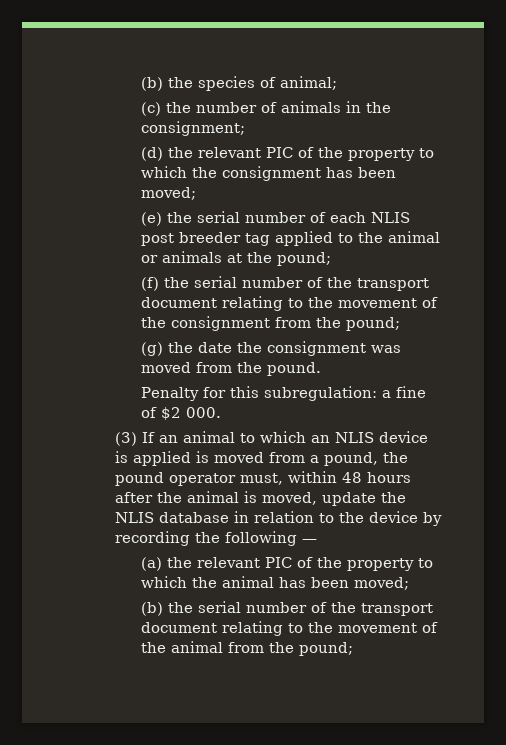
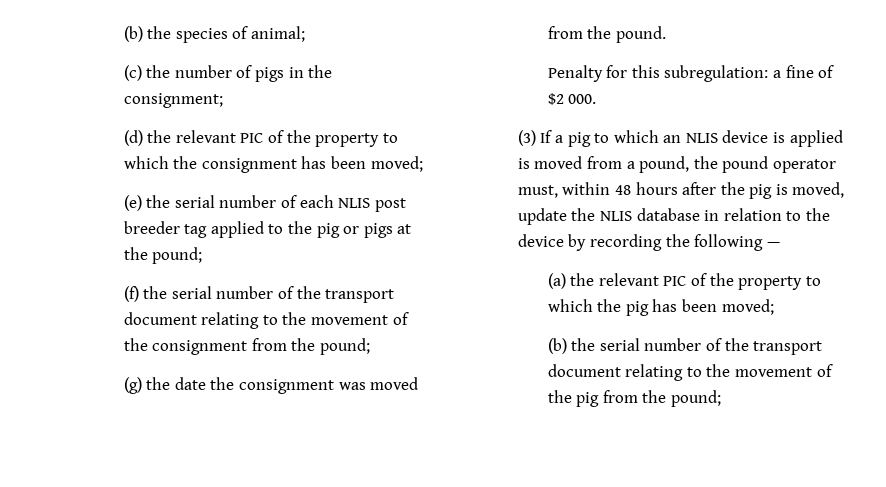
- (c) the number of animals in the consignment;
+ (c) the number of pigs in the consignment;
- (e) the serial number of each NLIS post breeder tag applied to the animal or animals at the pound;
+ (e) the serial number of each NLIS post breeder tag applied to the pig or pigs at the pound;
- (3) If an animal to which an NLIS device is applied is moved from a pound, the pound operator must, within 48 hours after the animal is moved, update the NLIS database in relation to the device by recording the following —
+ (3) If a pig to which an NLIS device is applied is moved from a pound, the pound operator must, within 48 hours after the pig is moved, update the NLIS database in relation to the device by recording the following —
- (a) the relevant PIC of the property to which the animal has been moved;
+ (a) the relevant PIC of the property to which the pig has been moved;
- (b) the serial number of the transport document relating to the movement of the animal from the pound;
+ (b) the serial number of the transport document relating to the movement of the pig from the pound;

